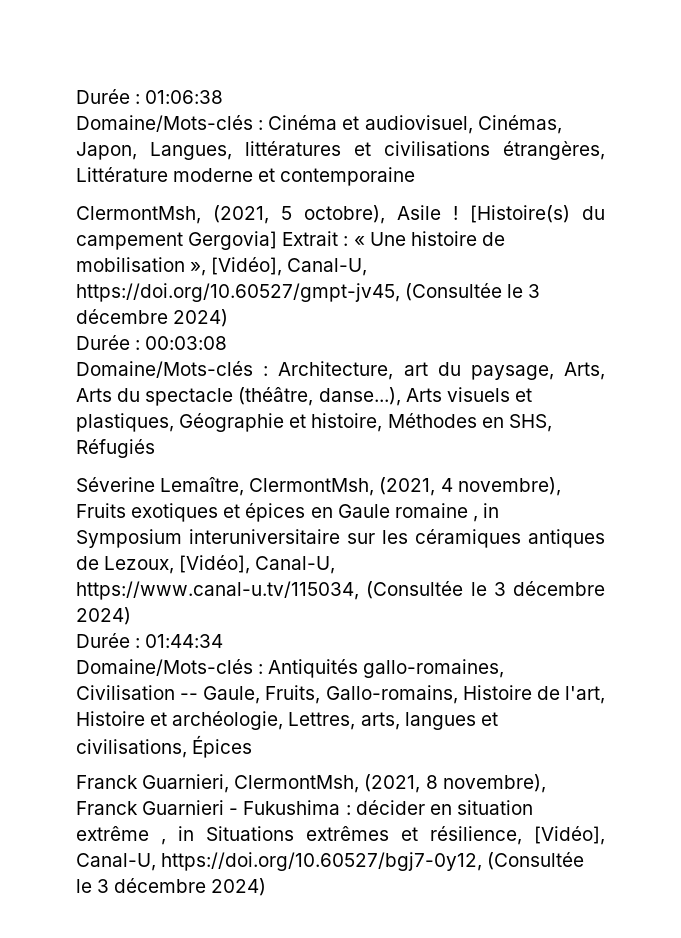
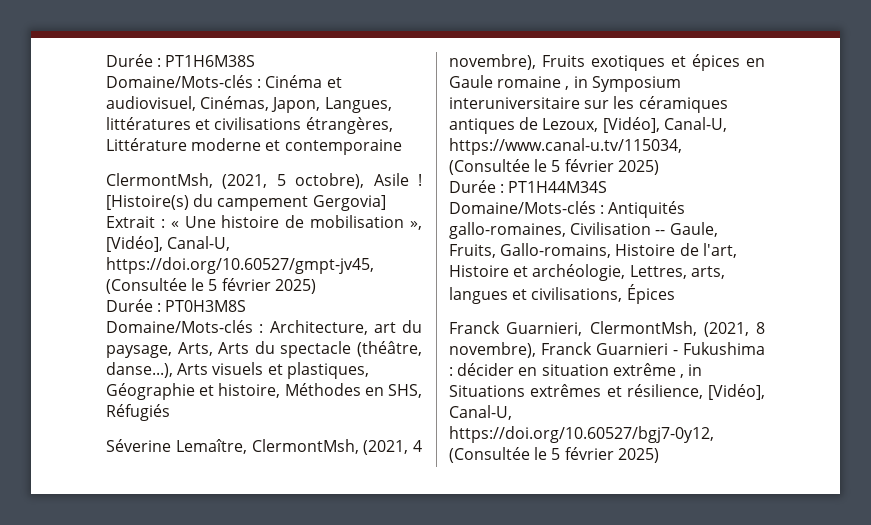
- Durée : 01:06:38
+ Durée : PT1H6M38S
- [Histoire(s) du campement Gergovia] Extrait : « Une histoire de mobilisation », [Vidéo], Canal-U, https://doi.org/10.60527/gmpt-jv45, (Consultée le 3 décembre 2024)
- Durée : 00:03:08
+ [Histoire(s) du campement Gergovia] Extrait : « Une histoire de mobilisation », [Vidéo], Canal-U, https://doi.org/10.60527/gmpt-jv45, (Consultée le 5 février 2025)
+ Durée : PT0H3M8S
- Séverine Lemaître, ClermontMsh, (2021, 4 novembre), Fruits exotiques et épices en Gaule romaine , in Symposium interuniversitaire sur les céramiques antiques de Lezoux, [Vidéo], Canal-U, https://www.canal-u.tv/115034, (Consultée le 3 décembre 2024)
- Durée : 01:44:34
+ Séverine Lemaître, ClermontMsh, (2021, 4 novembre), Fruits exotiques et épices en Gaule romaine , in Symposium interuniversitaire sur les céramiques antiques de Lezoux, [Vidéo], Canal-U, https://www.canal-u.tv/115034, (Consultée le 5 février 2025)
+ Durée : PT1H44M34S
- Franck Guarnieri, ClermontMsh, (2021, 8 novembre), Franck Guarnieri - Fukushima : décider en situation extrême , in Situations extrêmes et résilience, [Vidéo], Canal-U, https://doi.org/10.60527/bgj7-0y12, (Consultée le 3 décembre 2024)
+ Franck Guarnieri, ClermontMsh, (2021, 8 novembre), Franck Guarnieri - Fukushima : décider en situation extrême , in Situations extrêmes et résilience, [Vidéo], Canal-U, https://doi.org/10.60527/bgj7-0y12, (Consultée le 5 février 2025)

